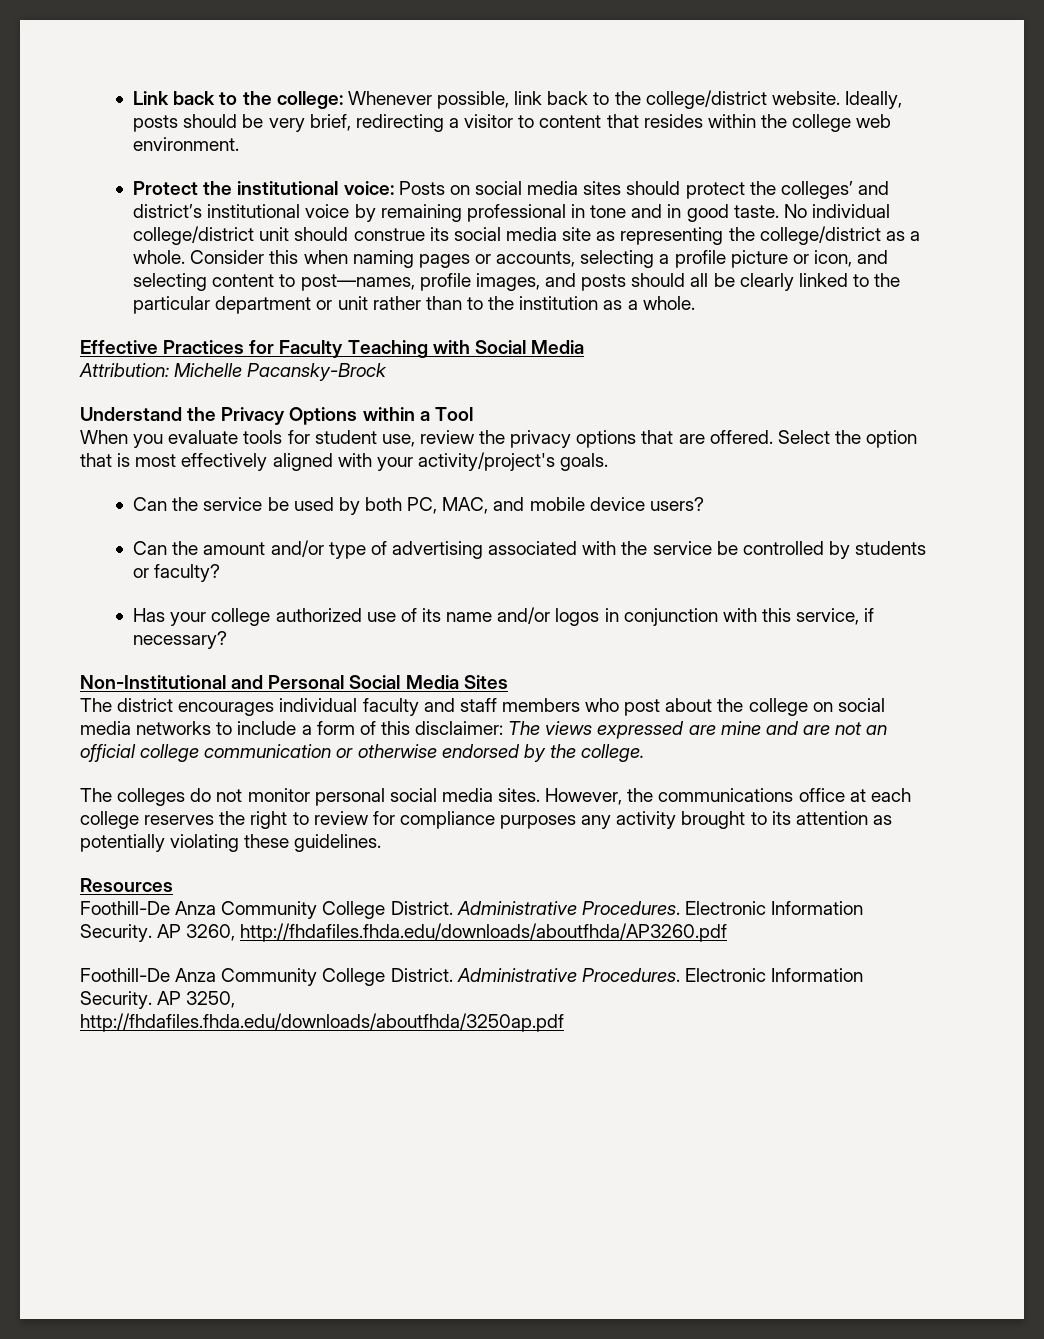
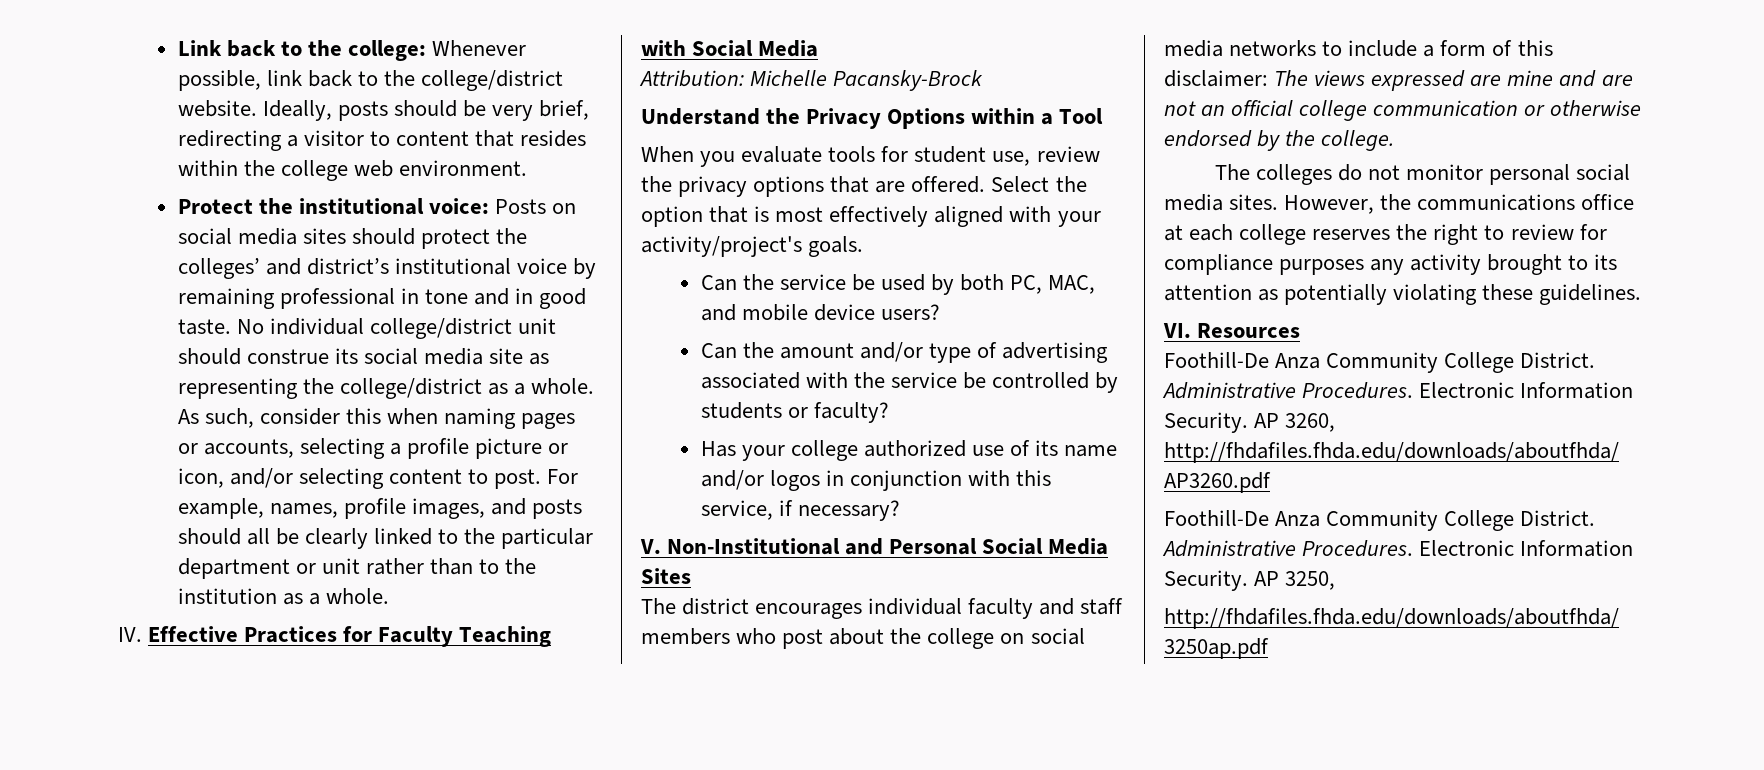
- Consider this when naming pages or accounts, selecting a profile picture or icon, and selecting content to post—names, profile images, and posts should all be clearly linked to the particular department or unit rather than to the institution as a whole.
+ As such, consider this when naming pages or accounts, selecting a profile picture or icon, and/or selecting content to post. For example, names, profile images, and posts should all be clearly linked to the particular department or unit rather than to the institution as a whole.
- Effective Practices for Faculty Teaching with Social Media
+ IV. Effective Practices for Faculty Teaching with Social Media
- Non-Institutional and Personal Social Media Sites
+ V. Non-Institutional and Personal Social Media Sites
- Resources
+ VI. Resources

